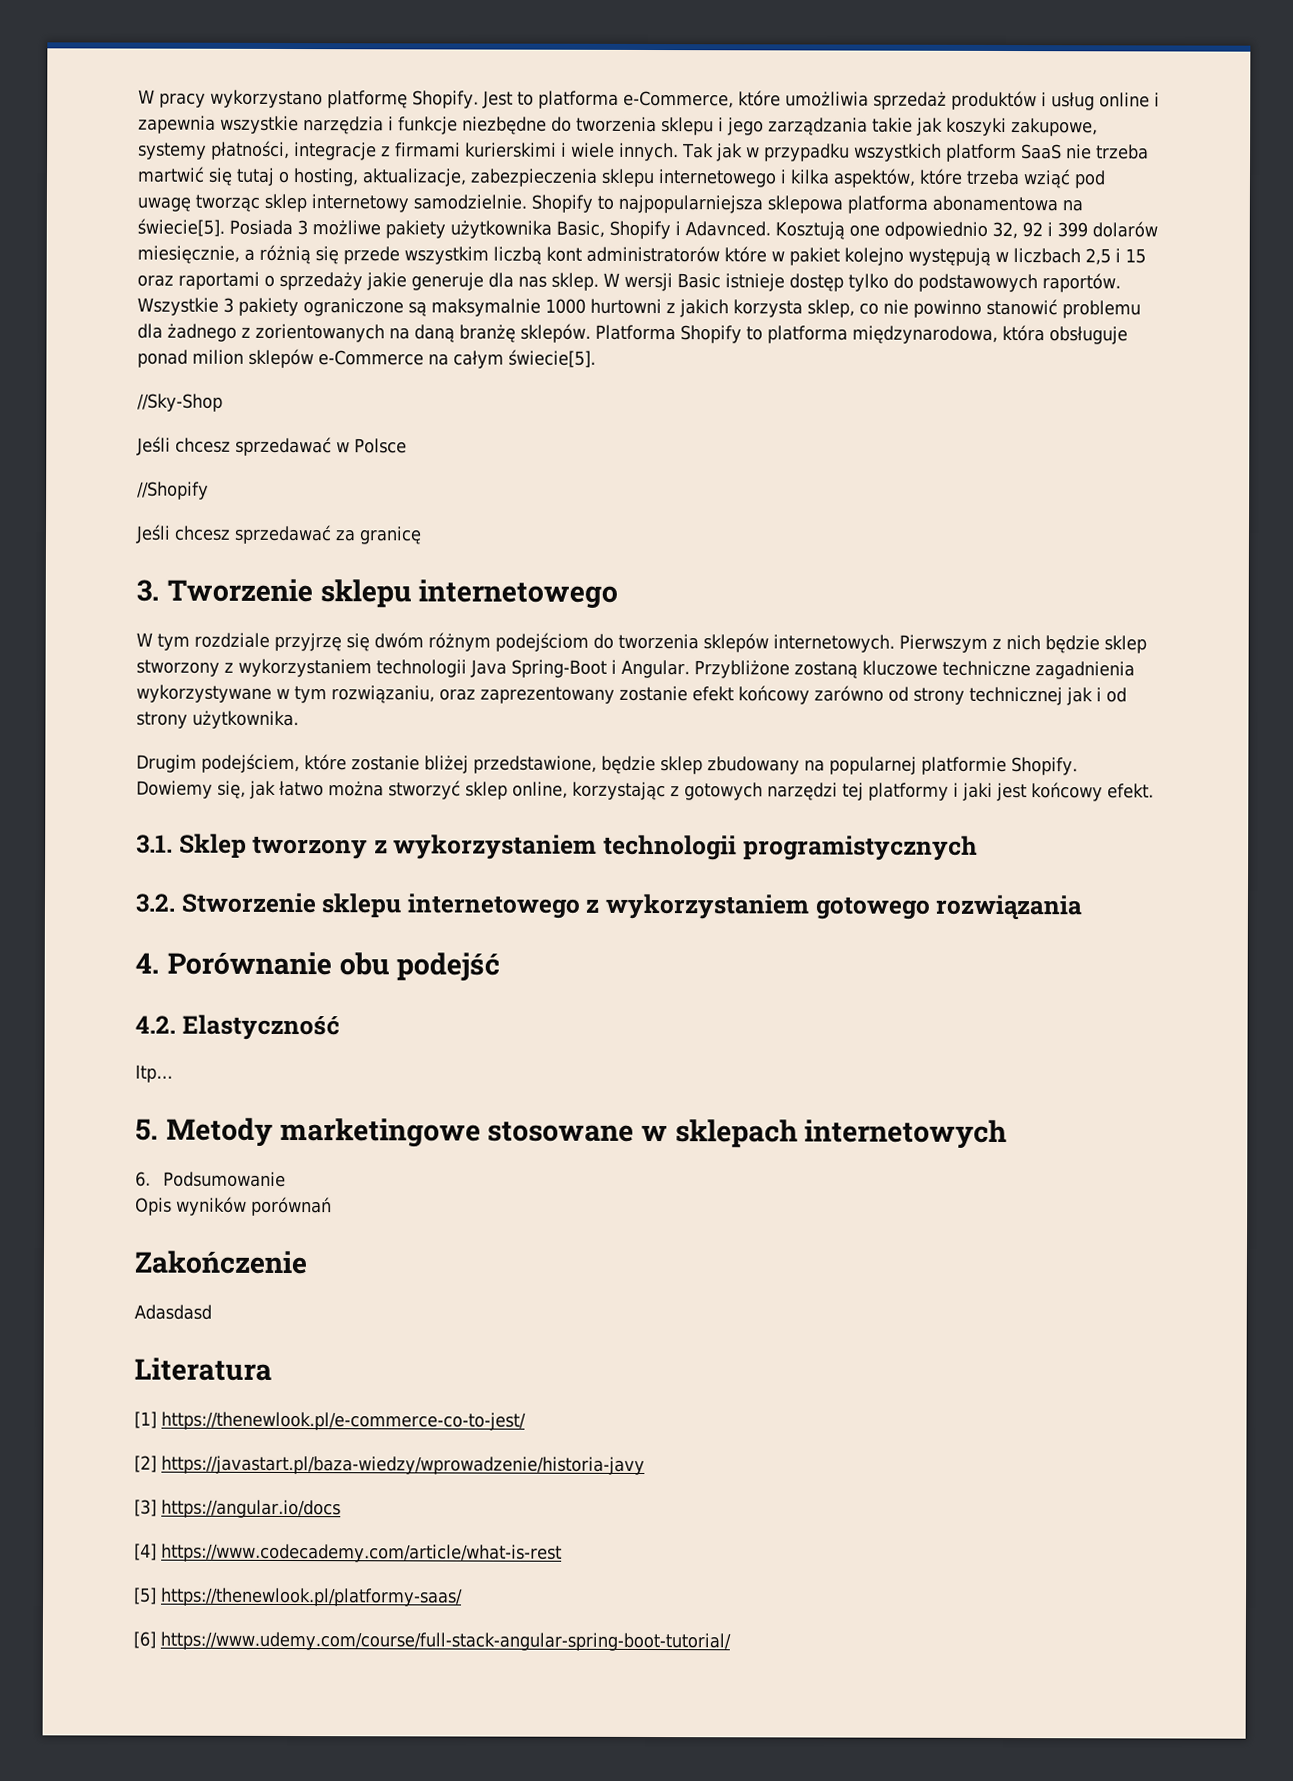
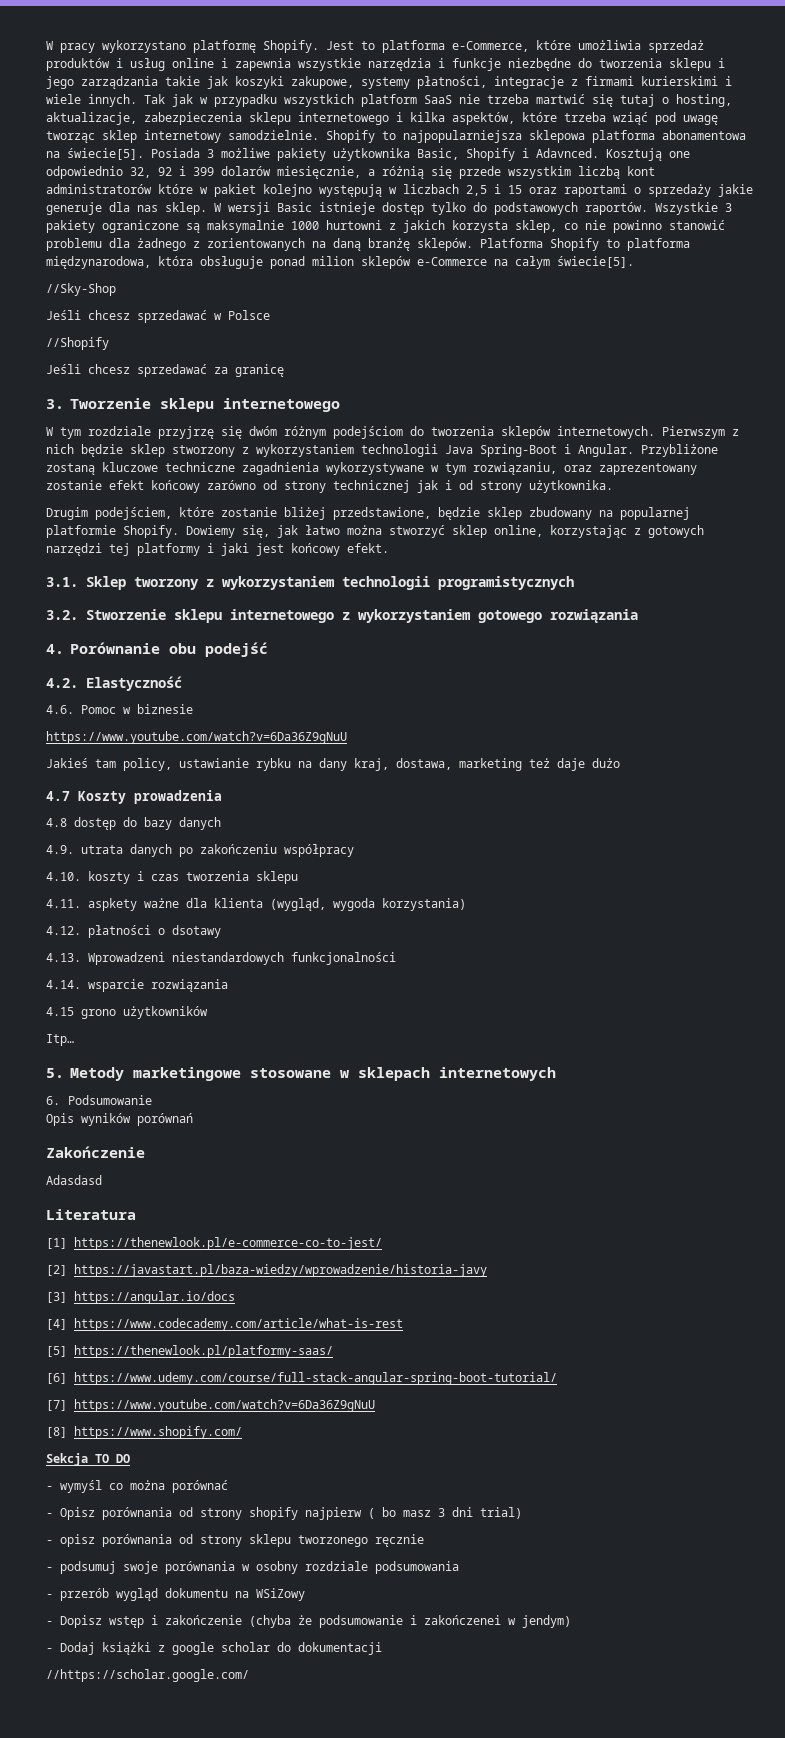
+ 4.6. Pomoc w biznesie
+ https://www.youtube.com/watch?v=6Da36Z9gNuU
+ Jakieś tam policy, ustawianie rybku na dany kraj, dostawa, marketing też daje dużo
+ 4.7 Koszty prowadzenia
+ 4.8 dostęp do bazy danych
+ 4.9. utrata danych po zakończeniu współpracy
+ 4.10. koszty i czas tworzenia sklepu
+ 4.11. aspkety ważne dla klienta (wygląd, wygoda korzystania)
+ 4.12. płatności o dsotawy
+ 4.13. Wprowadzeni niestandardowych funkcjonalności
+ 4.14. wsparcie rozwiązania
+ 4.15 grono użytkowników
+ [7] https://www.youtube.com/watch?v=6Da36Z9gNuU
+ [8] https://www.shopify.com/
+ Sekcja TO DO
+ - wymyśl co można porównać
+ - Opisz porównania od strony shopify najpierw ( bo masz 3 dni trial)
+ - opisz porównania od strony sklepu tworzonego ręcznie
+ - podsumuj swoje porównania w osobny rozdziale podsumowania
+ - przerób wygląd dokumentu na WSiZowy
+ - Dopisz wstęp i zakończenie (chyba że podsumowanie i zakończenei w jendym)
+ - Dodaj książki z google scholar do dokumentacji
+ //https://scholar.google.com/

